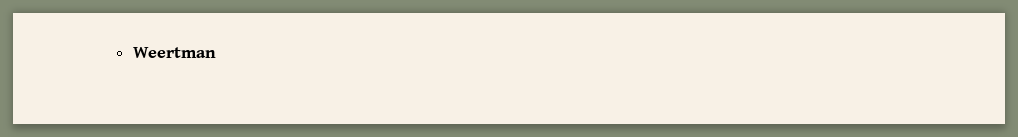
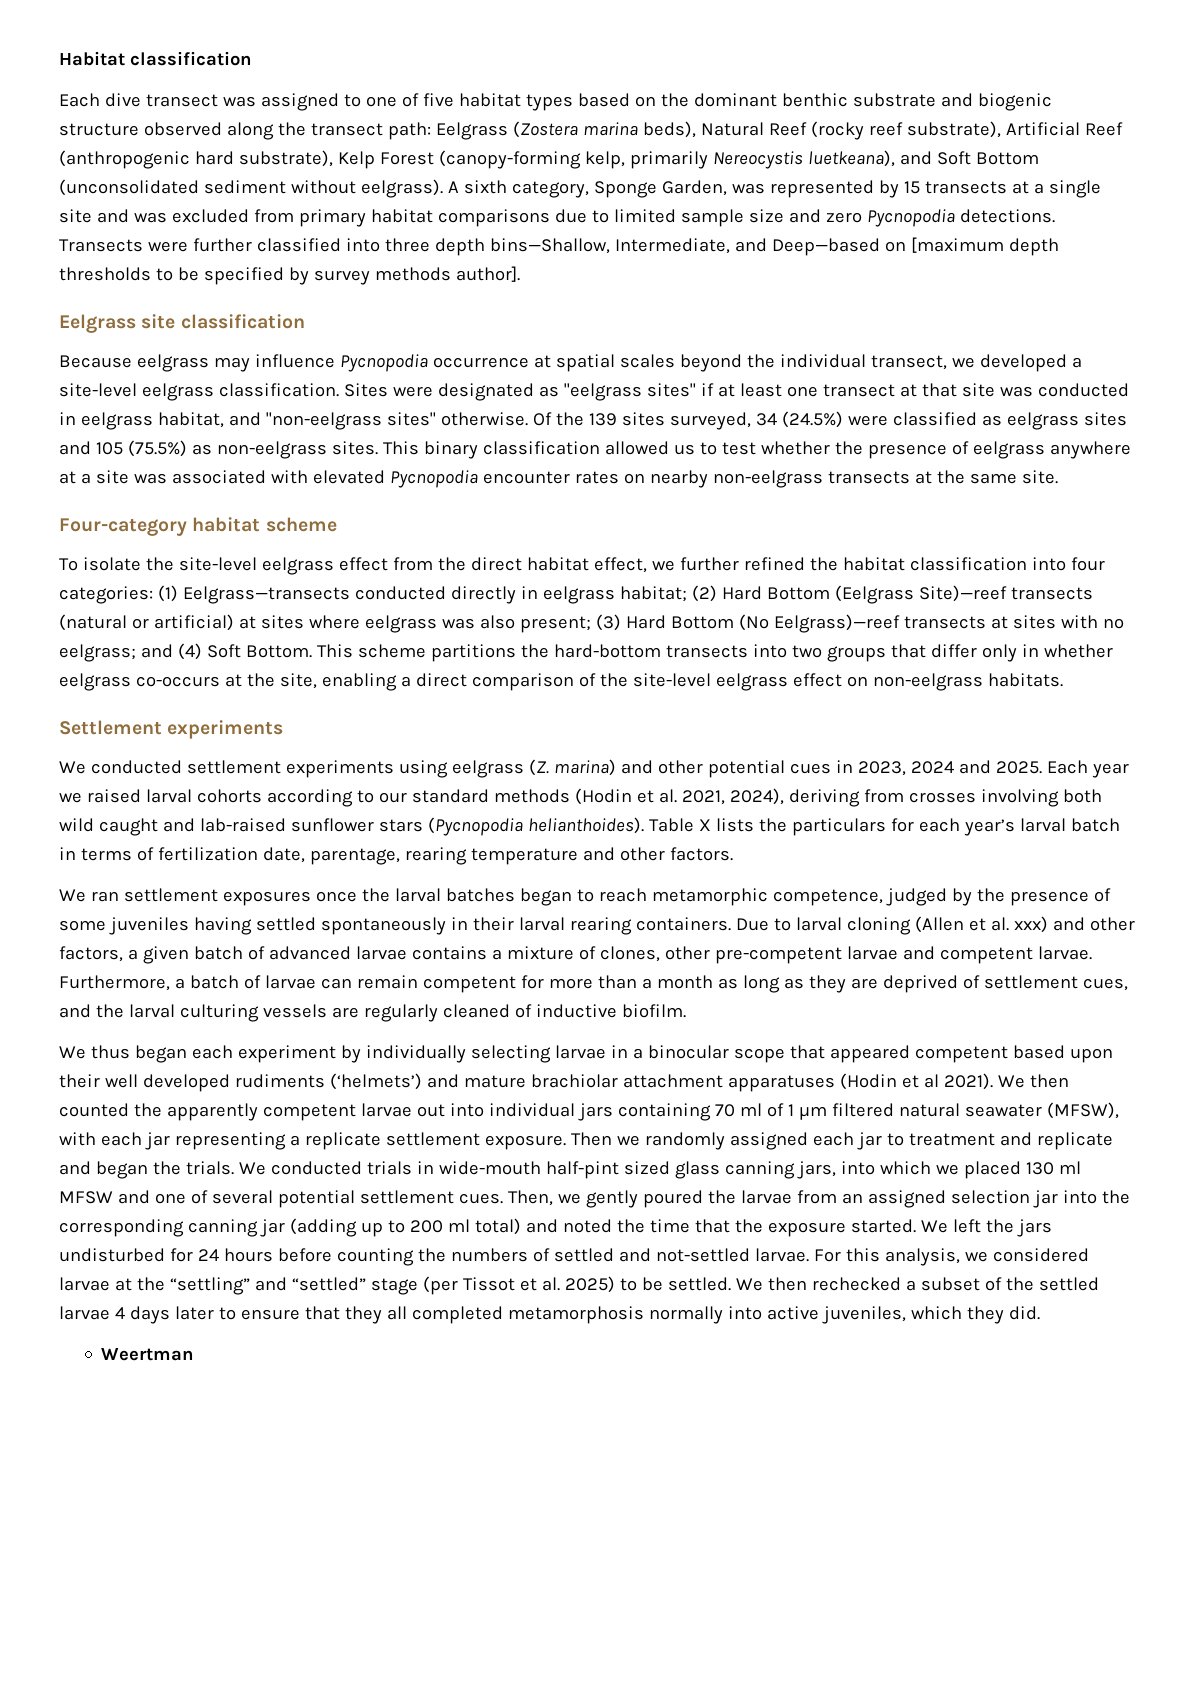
+ Habitat classification
+ Each dive transect was assigned to one of five habitat types based on the dominant benthic substrate and biogenic structure observed along the transect path: Eelgrass (Zostera marina beds), Natural Reef (rocky reef substrate), Artificial Reef (anthropogenic hard substrate), Kelp Forest (canopy-forming kelp, primarily Nereocystis luetkeana), and Soft Bottom (unconsolidated sediment without eelgrass). A sixth category, Sponge Garden, was represented by 15 transects at a single site and was excluded from primary habitat comparisons due to limited sample size and zero Pycnopodia detections. Transects were further classified into three depth bins—Shallow, Intermediate, and Deep—based on [maximum depth thresholds to be specified by survey methods author].
+ Eelgrass site classification
+ Because eelgrass may influence Pycnopodia occurrence at spatial scales beyond the individual transect, we developed a site-level eelgrass classification. Sites were designated as "eelgrass sites" if at least one transect at that site was conducted in eelgrass habitat, and "non-eelgrass sites" otherwise. Of the 139 sites surveyed, 34 (24.5%) were classified as eelgrass sites and 105 (75.5%) as non-eelgrass sites. This binary classification allowed us to test whether the presence of eelgrass anywhere at a site was associated with elevated Pycnopodia encounter rates on nearby non-eelgrass transects at the same site.
+ Four-category habitat scheme
+ To isolate the site-level eelgrass effect from the direct habitat effect, we further refined the habitat classification into four categories: (1) Eelgrass—transects conducted directly in eelgrass habitat; (2) Hard Bottom (Eelgrass Site)—reef transects (natural or artificial) at sites where eelgrass was also present; (3) Hard Bottom (No Eelgrass)—reef transects at sites with no eelgrass; and (4) Soft Bottom. This scheme partitions the hard-bottom transects into two groups that differ only in whether eelgrass co-occurs at the site, enabling a direct comparison of the site-level eelgrass effect on non-eelgrass habitats.
+ Settlement experiments
+ We conducted settlement experiments using eelgrass (Z. marina) and other potential cues in 2023, 2024 and 2025. Each year we raised larval cohorts according to our standard methods (Hodin et al. 2021, 2024), deriving from crosses involving both wild caught and lab-raised sunflower stars (Pycnopodia helianthoides). Table X lists the particulars for each year’s larval batch in terms of fertilization date, parentage, rearing temperature and other factors.
+ We ran settlement exposures once the larval batches began to reach metamorphic competence, judged by the presence of some juveniles having settled spontaneously in their larval rearing containers. Due to larval cloning (Allen et al. xxx) and other factors, a given batch of advanced larvae contains a mixture of clones, other pre-competent larvae and competent larvae. Furthermore, a batch of larvae can remain competent for more than a month as long as they are deprived of settlement cues, and the larval culturing vessels are regularly cleaned of inductive biofilm.
+ We thus began each experiment by individually selecting larvae in a binocular scope that appeared competent based upon their well developed rudiments (‘helmets’) and mature brachiolar attachment apparatuses (Hodin et al 2021). We then counted the apparently competent larvae out into individual jars containing 70 ml of 1 µm filtered natural seawater (MFSW), with each jar representing a replicate settlement exposure. Then we randomly assigned each jar to treatment and replicate and began the trials. We conducted trials in wide-mouth half-pint sized glass canning jars, into which we placed 130 ml MFSW and one of several potential settlement cues. Then, we gently poured the larvae from an assigned selection jar into the corresponding canning jar (adding up to 200 ml total) and noted the time that the exposure started. We left the jars undisturbed for 24 hours before counting the numbers of settled and not-settled larvae. For this analysis, we considered larvae at the “settling” and “settled” stage (per Tissot et al. 2025) to be settled. We then rechecked a subset of the settled larvae 4 days later to ensure that they all completed metamorphosis normally into active juveniles, which they did.

